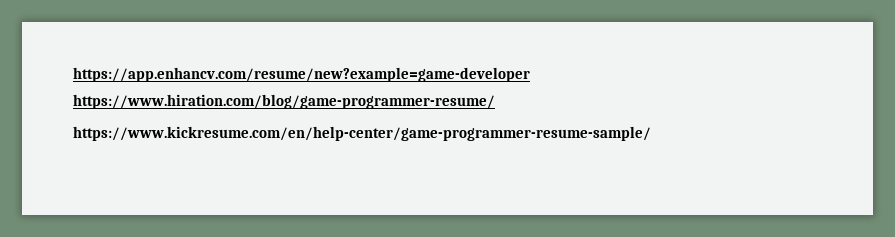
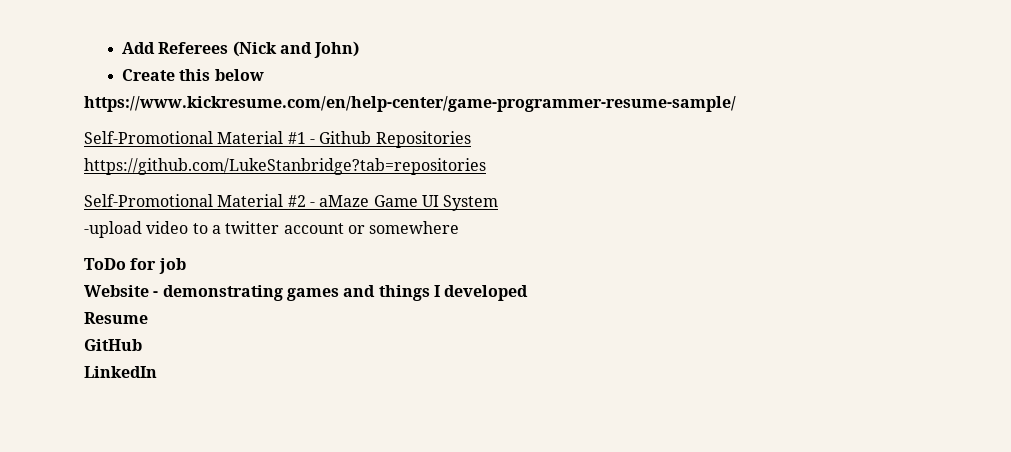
- https://app.enhancv.com/resume/new?example=game-developer
- https://www.hiration.com/blog/game-programmer-resume/
+ Add Referees (Nick and John)
+ Create this below
  https://www.kickresume.com/en/help-center/game-programmer-resume-sample/
+ Self-Promotional Material #1 - Github Repositories
+ https://github.com/LukeStanbridge?tab=repositories
+ Self-Promotional Material #2 - aMaze Game UI System
+ -upload video to a twitter account or somewhere
+ ToDo for job
+ Website - demonstrating games and things I developed
+ Resume
+ GitHub
+ LinkedIn

